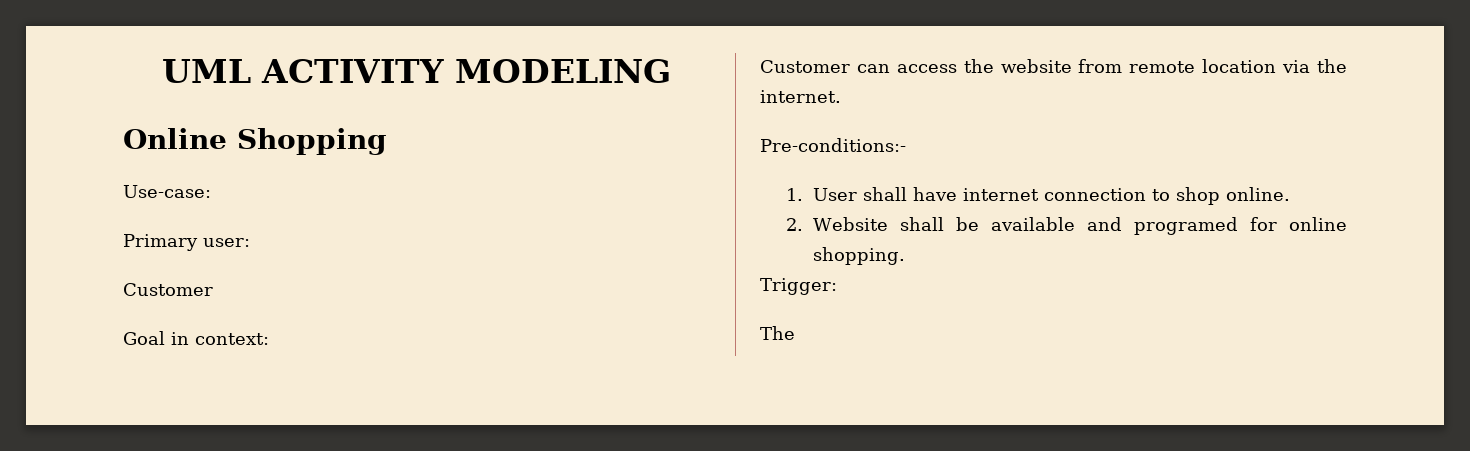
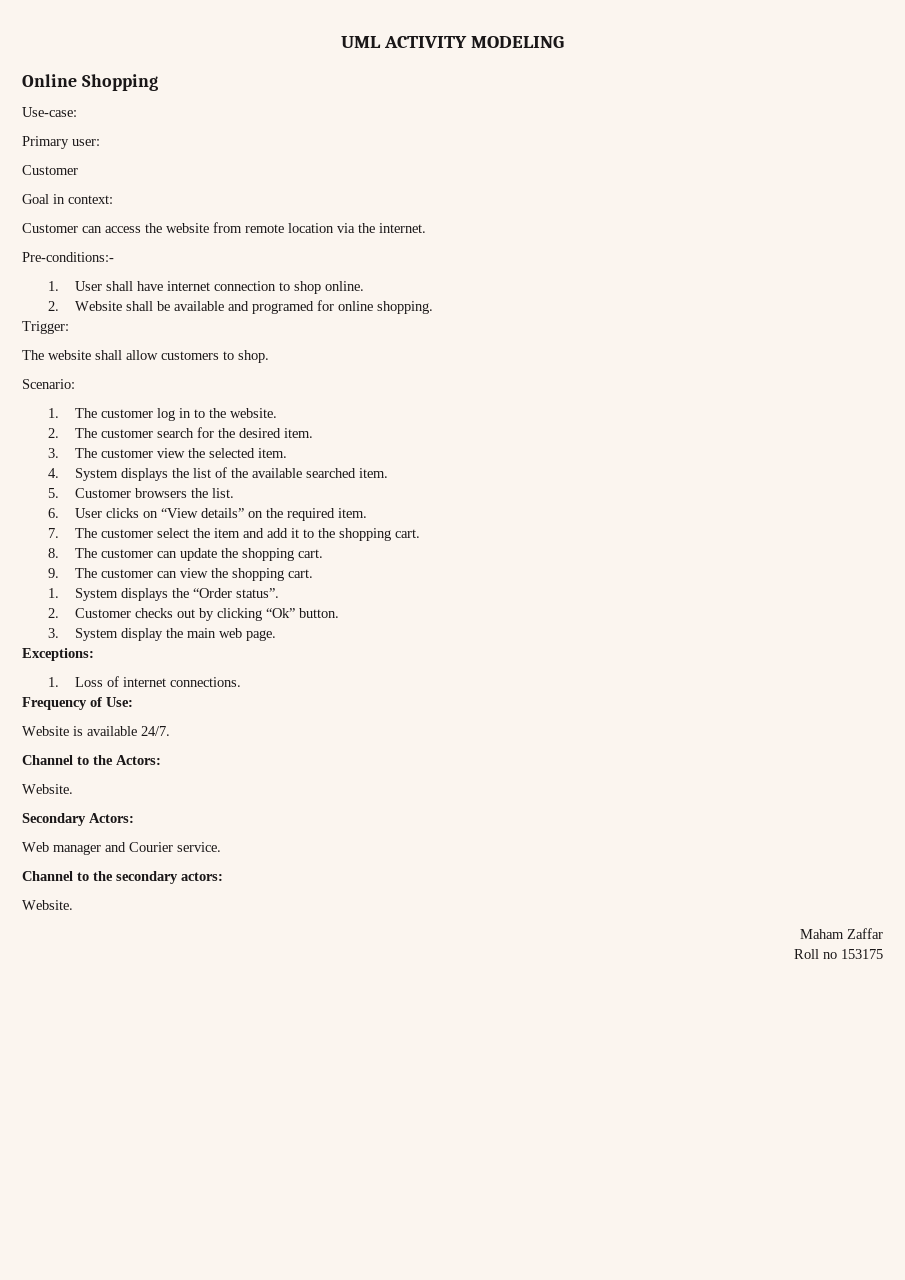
- The
+ The website shall allow customers to shop.
+ Scenario:
+ 1. The customer log in to the website.
+ 2. The customer search for the desired item.
+ 3. The customer view the selected item.
+ 4. System displays the list of the available searched item.
+ 5. Customer browsers the list.
+ 6. User clicks on “View details” on the required item.
+ 7. The customer select the item and add it to the shopping cart.
+ 8. The customer can update the shopping cart.
+ 9. The customer can view the shopping cart.
+ 1. System displays the “Order status”.
+ 2. Customer checks out by clicking “Ok” button.
+ 3. System display the main web page.
+ Exceptions:
+ 1. Loss of internet connections.
+ Frequency of Use:
+ Website is available 24/7.
+ Channel to the Actors:
+ Website.
+ Secondary Actors:
+ Web manager and Courier service.
+ Channel to the secondary actors:
+ Website.
+ Maham Zaffar
+ Roll no 153175

